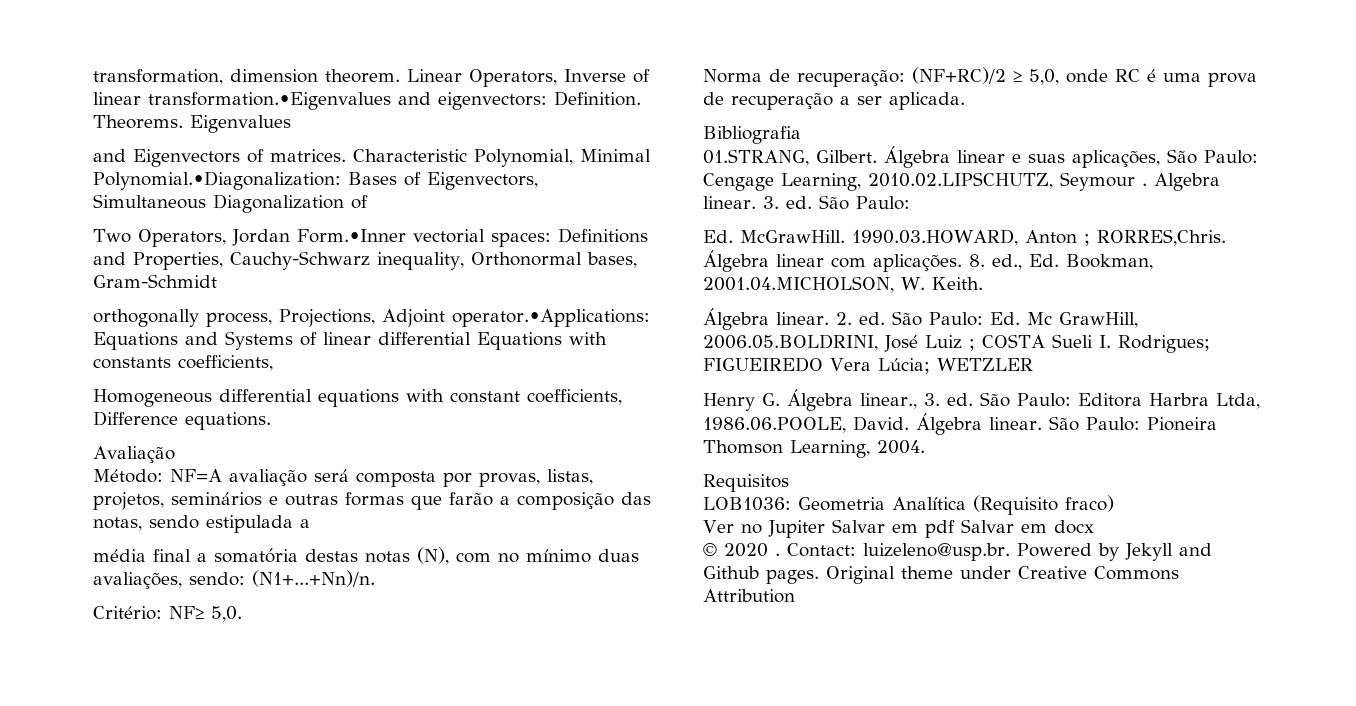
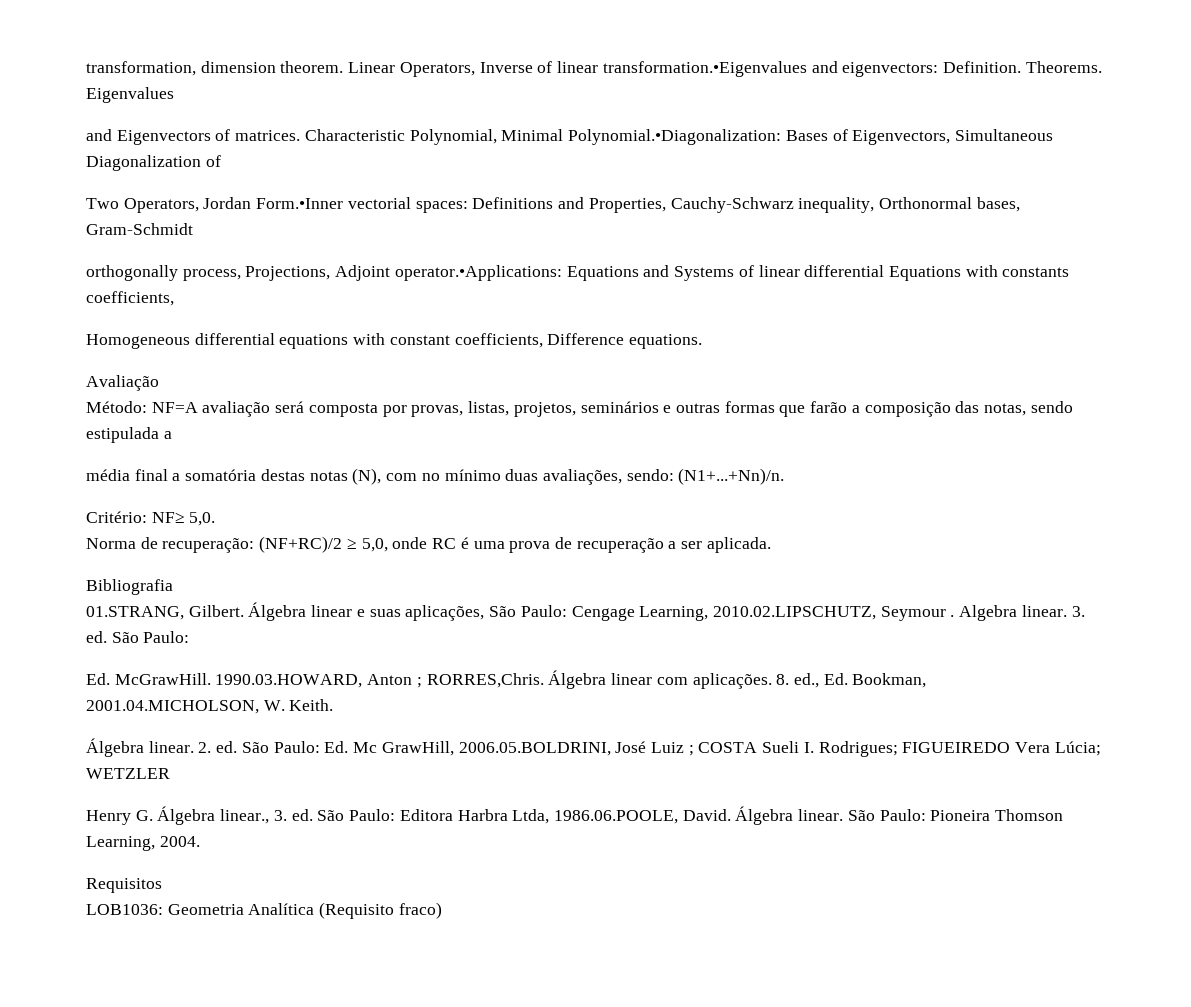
- Ver no Jupiter Salvar em pdf Salvar em docx
- © 2020 . Contact: luizeleno@usp.br. Powered by Jekyll and Github pages. Original theme under Creative Commons Attribution

